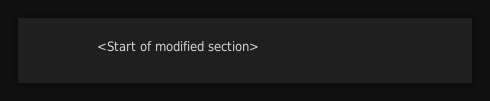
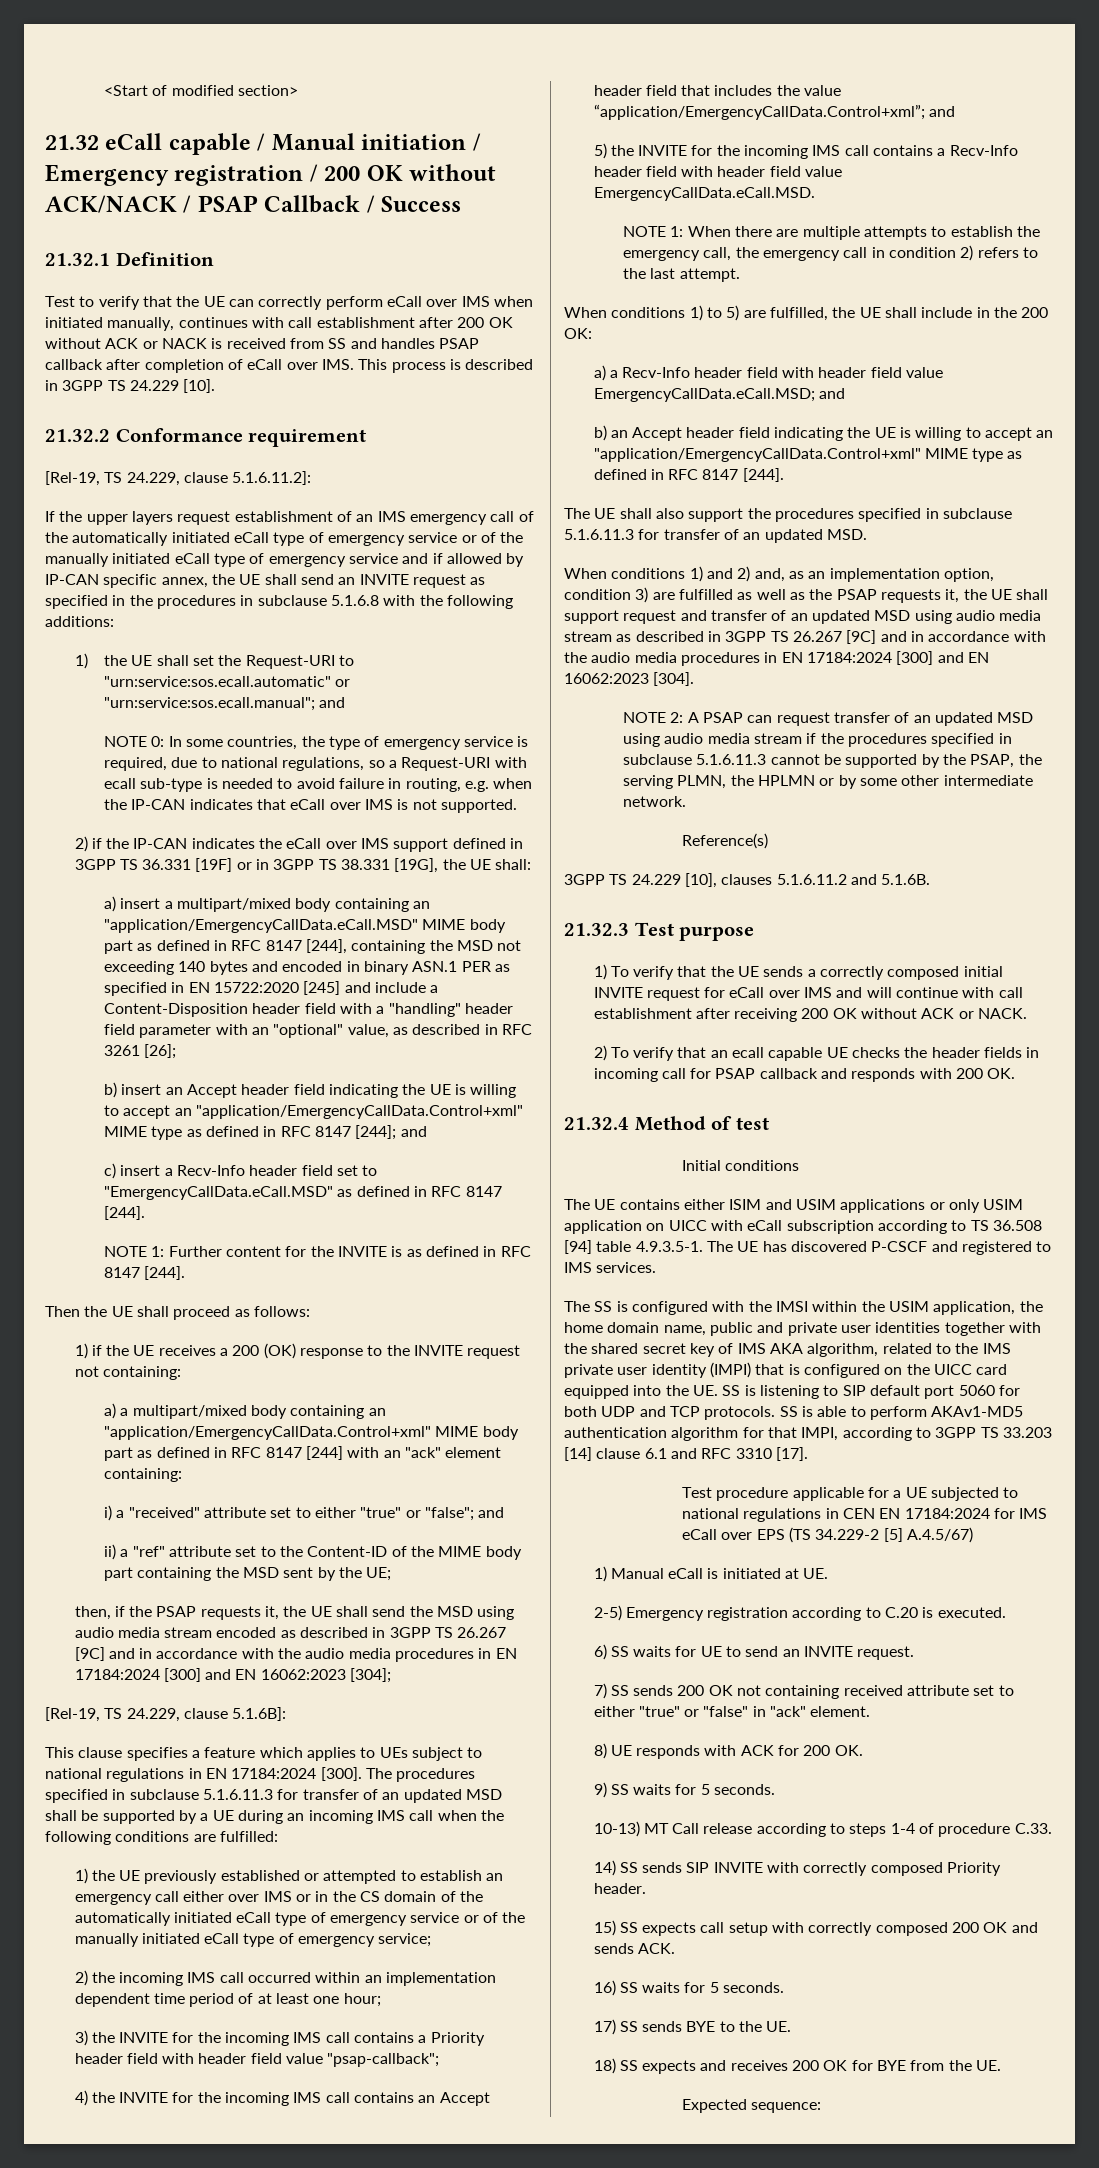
+ 21.32 eCall capable / Manual initiation / Emergency registration / 200 OK without ACK/NACK / PSAP Callback / Success
+ 21.32.1 Definition
+ Test to verify that the UE can correctly perform eCall over IMS when initiated manually, continues with call establishment after 200 OK without ACK or NACK is received from SS and handles PSAP callback after completion of eCall over IMS. This process is described in 3GPP TS 24.229 [10].
+ 21.32.2 Conformance requirement
+ [Rel-19, TS 24.229, clause 5.1.6.11.2]:
+ If the upper layers request establishment of an IMS emergency call of the automatically initiated eCall type of emergency service or of the manually initiated eCall type of emergency service and if allowed by IP-CAN specific annex, the UE shall send an INVITE request as specified in the procedures in subclause 5.1.6.8 with the following additions:
+ 1) the UE shall set the Request-URI to "urn:service:sos.ecall.automatic" or "urn:service:sos.ecall.manual"; and
+ NOTE 0: In some countries, the type of emergency service is required, due to national regulations, so a Request-URI with ecall sub-type is needed to avoid failure in routing, e.g. when the IP-CAN indicates that eCall over IMS is not supported.
+ 2) if the IP-CAN indicates the eCall over IMS support defined in 3GPP TS 36.331 [19F] or in 3GPP TS 38.331 [19G], the UE shall:
+ a) insert a multipart/mixed body containing an "application/EmergencyCallData.eCall.MSD" MIME body part as defined in RFC 8147 [244], containing the MSD not exceeding 140 bytes and encoded in binary ASN.1 PER as specified in EN 15722:2020 [245] and include a Content-Disposition header field with a "handling" header field parameter with an "optional" value, as described in RFC 3261 [26];
+ b) insert an Accept header field indicating the UE is willing to accept an "application/EmergencyCallData.Control+xml" MIME type as defined in RFC 8147 [244]; and
+ c) insert a Recv-Info header field set to "EmergencyCallData.eCall.MSD" as defined in RFC 8147 [244].
+ NOTE 1: Further content for the INVITE is as defined in RFC 8147 [244].
+ Then the UE shall proceed as follows:
+ 1) if the UE receives a 200 (OK) response to the INVITE request not containing:
+ a) a multipart/mixed body containing an "application/EmergencyCallData.Control+xml" MIME body part as defined in RFC 8147 [244] with an "ack" element containing:
+ i) a "received" attribute set to either "true" or "false"; and
+ ii) a "ref" attribute set to the Content-ID of the MIME body part containing the MSD sent by the UE;
+ then, if the PSAP requests it, the UE shall send the MSD using audio media stream encoded as described in 3GPP TS 26.267 [9C] and in accordance with the audio media procedures in EN 17184:2024 [300] and EN 16062:2023 [304];
+ [Rel-19, TS 24.229, clause 5.1.6B]:
+ This clause specifies a feature which applies to UEs subject to national regulations in EN 17184:2024 [300]. The procedures specified in subclause 5.1.6.11.3 for transfer of an updated MSD shall be supported by a UE during an incoming IMS call when the following conditions are fulfilled:
+ 1) the UE previously established or attempted to establish an emergency call either over IMS or in the CS domain of the automatically initiated eCall type of emergency service or of the manually initiated eCall type of emergency service;
+ 2) the incoming IMS call occurred within an implementation dependent time period of at least one hour;
+ 3) the INVITE for the incoming IMS call contains a Priority header field with header field value "psap-callback";
+ 4) the INVITE for the incoming IMS call contains an Accept header field that includes the value “application/EmergencyCallData.Control+xml”; and
+ 5) the INVITE for the incoming IMS call contains a Recv-Info header field with header field value EmergencyCallData.eCall.MSD.
+ NOTE 1: When there are multiple attempts to establish the emergency call, the emergency call in condition 2) refers to the last attempt.
+ When conditions 1) to 5) are fulfilled, the UE shall include in the 200 OK:
+ a) a Recv-Info header field with header field value EmergencyCallData.eCall.MSD; and
+ b) an Accept header field indicating the UE is willing to accept an "application/EmergencyCallData.Control+xml" MIME type as defined in RFC 8147 [244].
+ The UE shall also support the procedures specified in subclause 5.1.6.11.3 for transfer of an updated MSD.
+ When conditions 1) and 2) and, as an implementation option, condition 3) are fulfilled as well as the PSAP requests it, the UE shall support request and transfer of an updated MSD using audio media stream as described in 3GPP TS 26.267 [9C] and in accordance with the audio media procedures in EN 17184:2024 [300] and EN 16062:2023 [304].
+ NOTE 2: A PSAP can request transfer of an updated MSD using audio media stream if the procedures specified in subclause 5.1.6.11.3 cannot be supported by the PSAP, the serving PLMN, the HPLMN or by some other intermediate network.
+ Reference(s)
+ 3GPP TS 24.229 [10], clauses 5.1.6.11.2 and 5.1.6B.
+ 21.32.3 Test purpose
+ 1) To verify that the UE sends a correctly composed initial INVITE request for eCall over IMS and will continue with call establishment after receiving 200 OK without ACK or NACK.
+ 2) To verify that an ecall capable UE checks the header fields in incoming call for PSAP callback and responds with 200 OK.
+ 21.32.4 Method of test
+ Initial conditions
+ The UE contains either ISIM and USIM applications or only USIM application on UICC with eCall subscription according to TS 36.508 [94] table 4.9.3.5-1. The UE has discovered P-CSCF and registered to IMS services.
+ The SS is configured with the IMSI within the USIM application, the home domain name, public and private user identities together with the shared secret key of IMS AKA algorithm, related to the IMS private user identity (IMPI) that is configured on the UICC card equipped into the UE. SS is listening to SIP default port 5060 for both UDP and TCP protocols. SS is able to perform AKAv1-MD5 authentication algorithm for that IMPI, according to 3GPP TS 33.203 [14] clause 6.1 and RFC 3310 [17].
+ Test procedure applicable for a UE subjected to national regulations in CEN EN 17184:2024 for IMS eCall over EPS (TS 34.229-2 [5] A.4.5/67)
+ 1) Manual eCall is initiated at UE.
+ 2-5) Emergency registration according to C.20 is executed.
+ 6) SS waits for UE to send an INVITE request.
+ 7) SS sends 200 OK not containing received attribute set to either "true" or "false" in "ack" element.
+ 8) UE responds with ACK for 200 OK.
+ 9) SS waits for 5 seconds.
+ 10-13) MT Call release according to steps 1-4 of procedure C.33.
+ 14) SS sends SIP INVITE with correctly composed Priority header.
+ 15) SS expects call setup with correctly composed 200 OK and sends ACK.
+ 16) SS waits for 5 seconds.
+ 17) SS sends BYE to the UE.
+ 18) SS expects and receives 200 OK for BYE from the UE.
+ Expected sequence:

